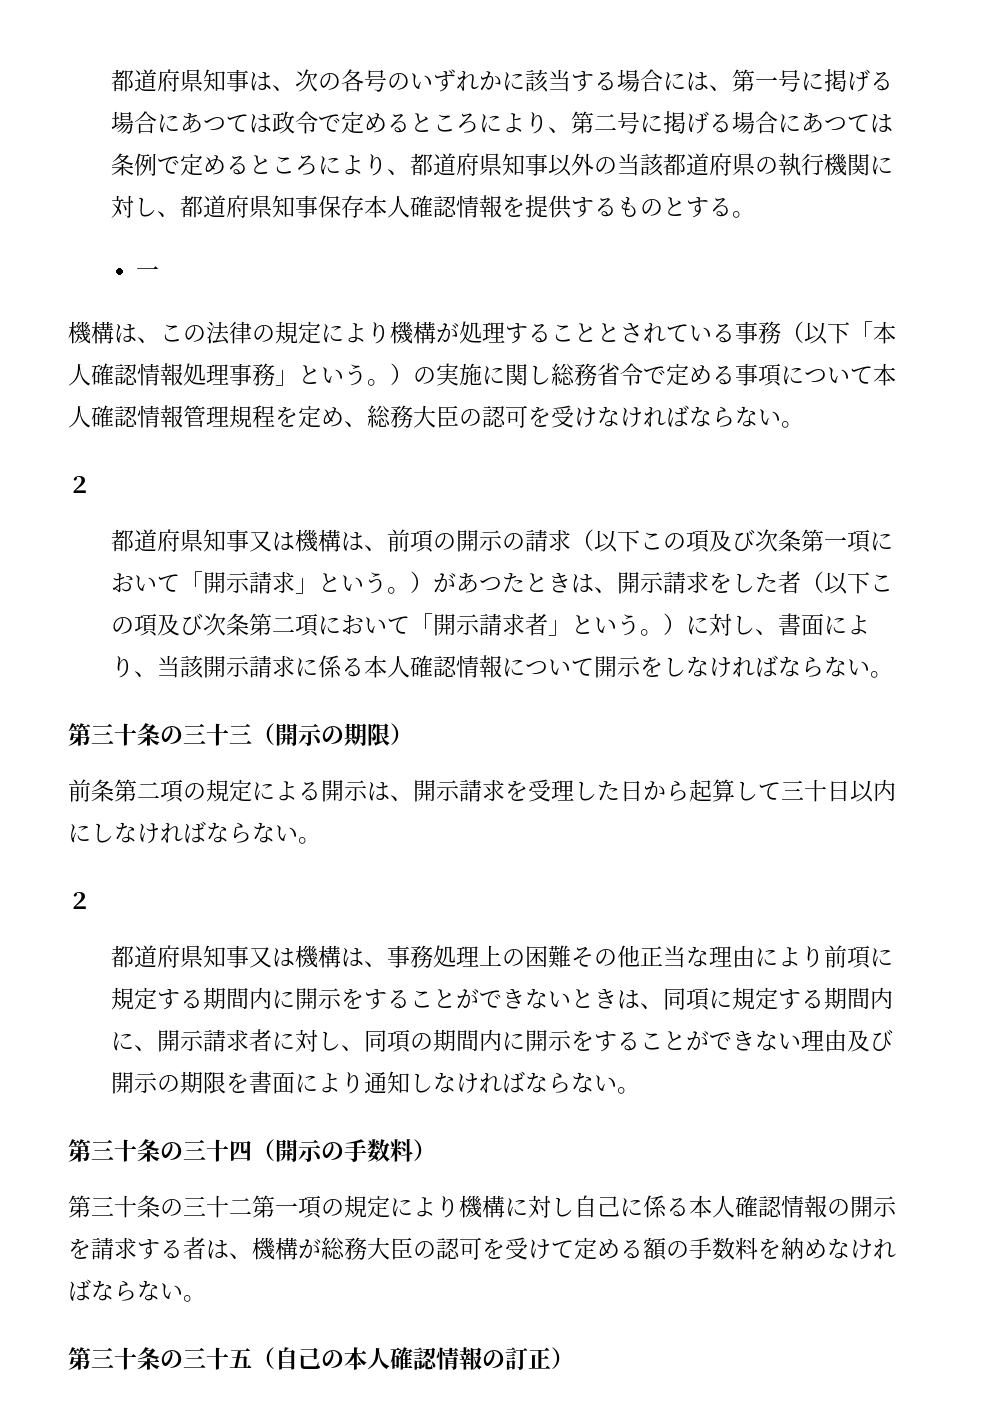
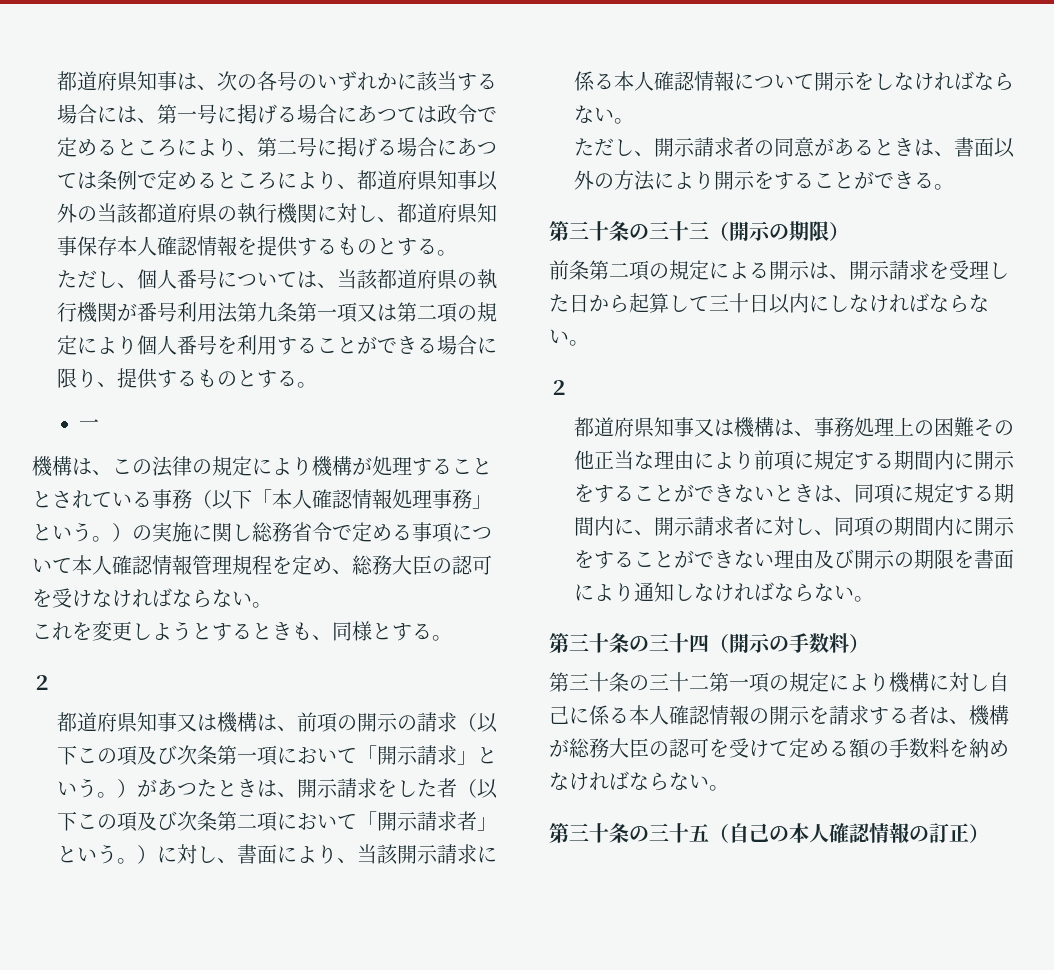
+ ただし、個人番号については、当該都道府県の執行機関が番号利用法第九条第一項又は第二項の規定により個人番号を利用することができる場合に限り、提供するものとする。
+ これを変更しようとするときも、同様とする。
+ ただし、開示請求者の同意があるときは、書面以外の方法により開示をすることができる。

